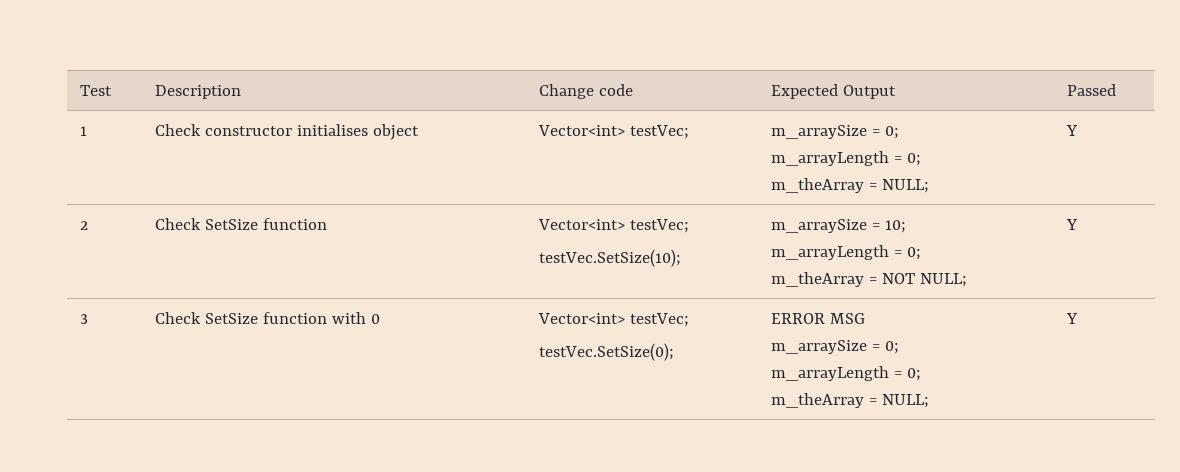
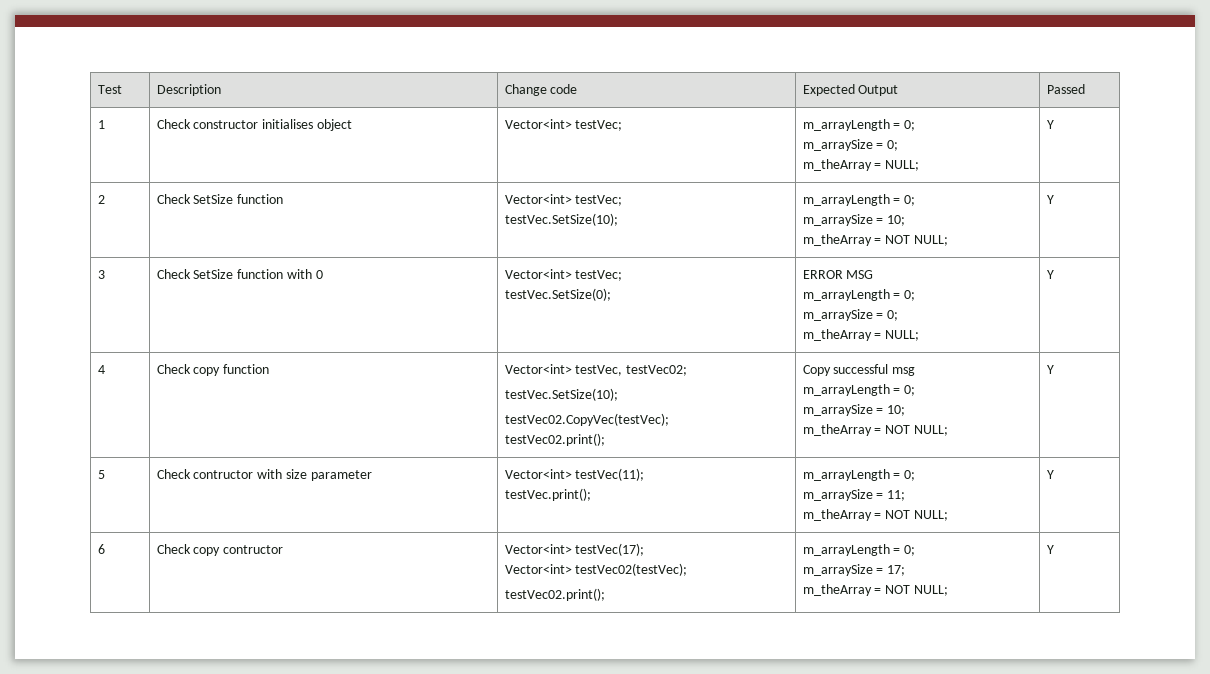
- 1 | Check constructor initialises object | Vector<int> testVec; | m_arraySize = 0;
- m_arrayLength = 0;
+ 1 | Check constructor initialises object | Vector<int> testVec; | m_arrayLength = 0;
+ m_arraySize = 0;
  2 | Check SetSize function | Vector<int> testVec;
- testVec.SetSize(10); | m_arraySize = 10;
- m_arrayLength = 0;
+ testVec.SetSize(10); | m_arrayLength = 0;
+ m_arraySize = 10;
  3 | Check SetSize function with 0 | Vector<int> testVec;
  testVec.SetSize(0); | ERROR MSG
+ m_arrayLength = 0;
  m_arraySize = 0;
+ m_theArray = NULL; | Y
+ 4 | Check copy function | Vector<int> testVec, testVec02;
+ testVec.SetSize(10);
+ testVec02.CopyVec(testVec);
+ testVec02.print(); | Copy successful msg
  m_arrayLength = 0;
- m_theArray = NULL; | Y
+ m_arraySize = 10;
+ m_theArray = NOT NULL; | Y
+ 5 | Check contructor with size parameter | Vector<int> testVec(11);
+ testVec.print(); | m_arrayLength = 0;
+ m_arraySize = 11;
+ m_theArray = NOT NULL; | Y
+ 6 | Check copy contructor | Vector<int> testVec(17);
+ Vector<int> testVec02(testVec);
+ testVec02.print(); | m_arrayLength = 0;
+ m_arraySize = 17;
+ m_theArray = NOT NULL; | Y

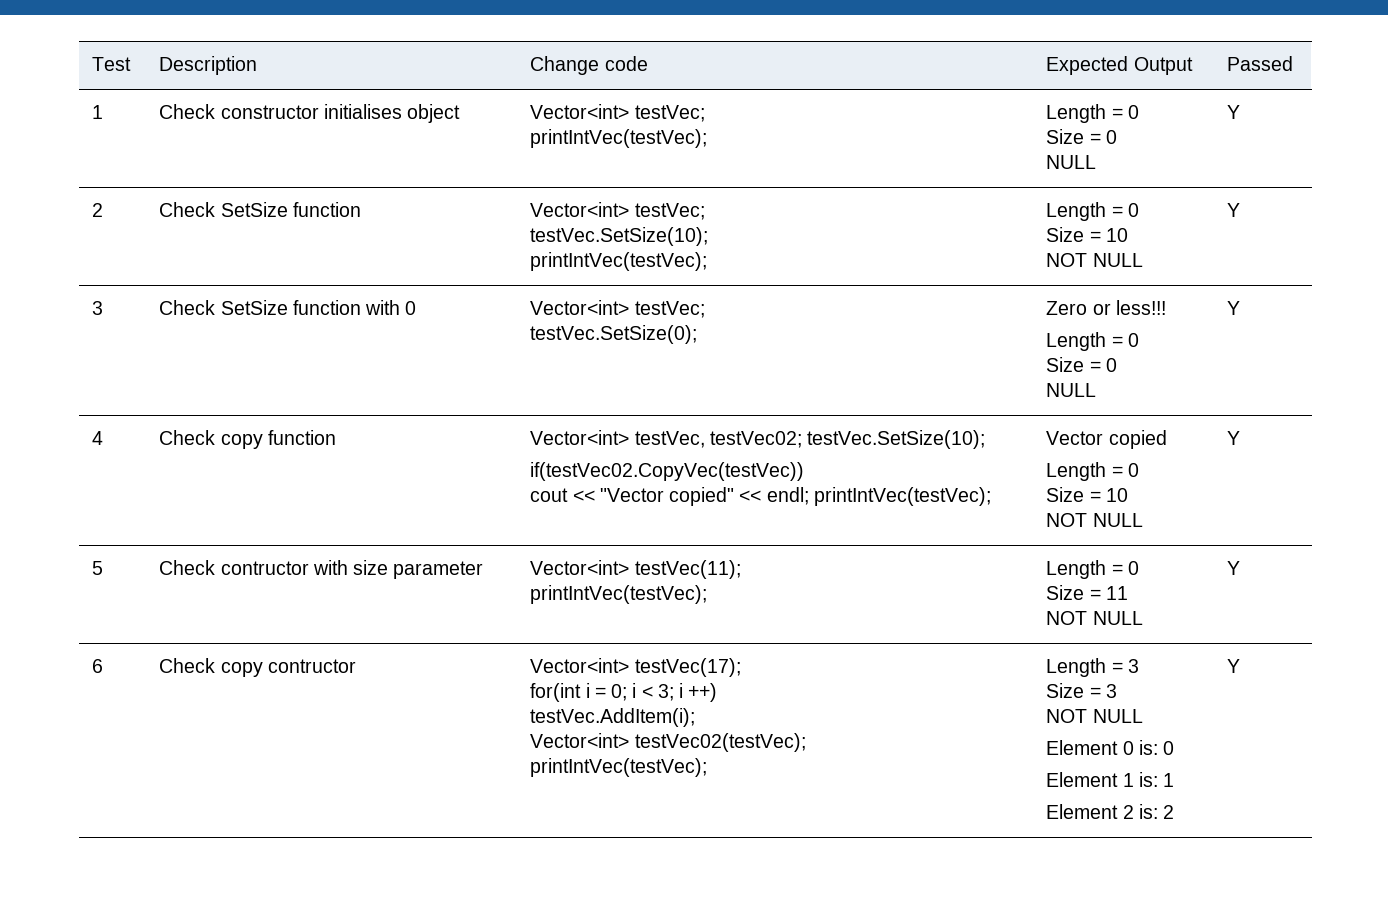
- 1 | Check constructor initialises object | Vector<int> testVec; | m_arrayLength = 0;
- m_arraySize = 0;
- m_theArray = NULL; | Y
+ 1 | Check constructor initialises object | Vector<int> testVec;
+ printIntVec(testVec); | Length = 0
+ Size = 0
+ NULL | Y
  2 | Check SetSize function | Vector<int> testVec;
- testVec.SetSize(10); | m_arrayLength = 0;
- m_arraySize = 10;
- m_theArray = NOT NULL; | Y
+ testVec.SetSize(10);
+ printIntVec(testVec); | Length = 0
+ Size = 10
+ NOT NULL | Y
  3 | Check SetSize function with 0 | Vector<int> testVec;
- testVec.SetSize(0); | ERROR MSG
- m_arrayLength = 0;
- m_arraySize = 0;
- m_theArray = NULL; | Y
+ testVec.SetSize(0); | Zero or less!!!
+ Length = 0
+ Size = 0
+ NULL | Y
- 4 | Check copy function | Vector<int> testVec, testVec02;
- testVec.SetSize(10);
- testVec02.CopyVec(testVec);
- testVec02.print(); | Copy successful msg
- m_arrayLength = 0;
- m_arraySize = 10;
- m_theArray = NOT NULL; | Y
+ 4 | Check copy function | Vector<int> testVec, testVec02; testVec.SetSize(10);
+ if(testVec02.CopyVec(testVec))
+ cout << "Vector copied" << endl; printIntVec(testVec); | Vector copied
+ Length = 0
+ Size = 10
+ NOT NULL | Y
  5 | Check contructor with size parameter | Vector<int> testVec(11);
- testVec.print(); | m_arrayLength = 0;
- m_arraySize = 11;
- m_theArray = NOT NULL; | Y
+ printIntVec(testVec); | Length = 0
+ Size = 11
+ NOT NULL | Y
  6 | Check copy contructor | Vector<int> testVec(17);
+ for(int i = 0; i < 3; i ++)
+ testVec.AddItem(i);
  Vector<int> testVec02(testVec);
- testVec02.print(); | m_arrayLength = 0;
- m_arraySize = 17;
- m_theArray = NOT NULL; | Y
+ printIntVec(testVec); | Length = 3
+ Size = 3
+ NOT NULL
+ Element 0 is: 0
+ Element 1 is: 1
+ Element 2 is: 2 | Y

